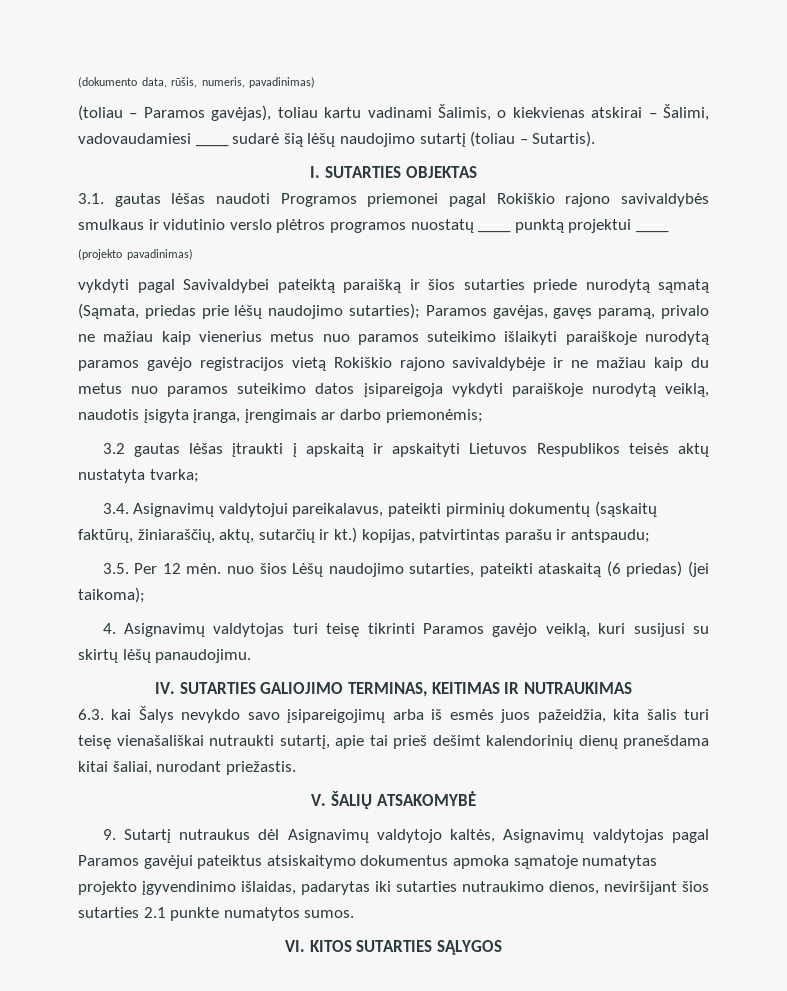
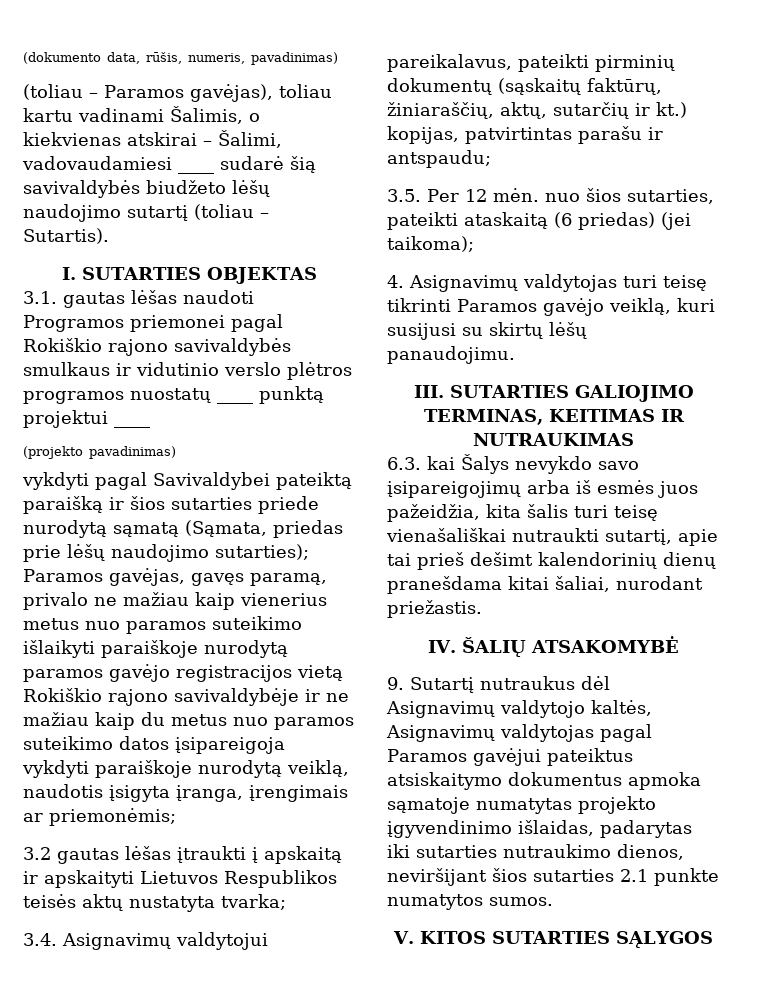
- (toliau – Paramos gavėjas), toliau kartu vadinami Šalimis, o kiekvienas atskirai – Šalimi, vadovaudamiesi ____ sudarė šią lėšų naudojimo sutartį (toliau – Sutartis).
+ (toliau – Paramos gavėjas), toliau kartu vadinami Šalimis, o kiekvienas atskirai – Šalimi, vadovaudamiesi ____ sudarė šią savivaldybės biudžeto lėšų naudojimo sutartį (toliau – Sutartis).
- Paramos gavėjas, gavęs paramą, privalo ne mažiau kaip vienerius metus nuo paramos suteikimo išlaikyti paraiškoje nurodytą paramos gavėjo registracijos vietą Rokiškio rajono savivaldybėje ir ne mažiau kaip du metus nuo paramos suteikimo datos įsipareigoja vykdyti paraiškoje nurodytą veiklą, naudotis įsigyta įranga, įrengimais ar darbo priemonėmis;
+ Paramos gavėjas, gavęs paramą, privalo ne mažiau kaip vienerius metus nuo paramos suteikimo išlaikyti paraiškoje nurodytą paramos gavėjo registracijos vietą Rokiškio rajono savivaldybėje ir ne mažiau kaip du metus nuo paramos suteikimo datos įsipareigoja vykdyti paraiškoje nurodytą veiklą, naudotis įsigyta įranga, įrengimais ar priemonėmis;
- 3.5. Per 12 mėn. nuo šios Lėšų naudojimo sutarties, pateikti ataskaitą (6 priedas) (jei taikoma);
+ 3.5. Per 12 mėn. nuo šios sutarties, pateikti ataskaitą (6 priedas) (jei taikoma);
- IV. SUTARTIES GALIOJIMO TERMINAS, KEITIMAS IR NUTRAUKIMAS
+ III. SUTARTIES GALIOJIMO TERMINAS, KEITIMAS IR NUTRAUKIMAS
- V. ŠALIŲ ATSAKOMYBĖ
+ IV. ŠALIŲ ATSAKOMYBĖ
- VI. KITOS SUTARTIES SĄLYGOS
+ V. KITOS SUTARTIES SĄLYGOS

